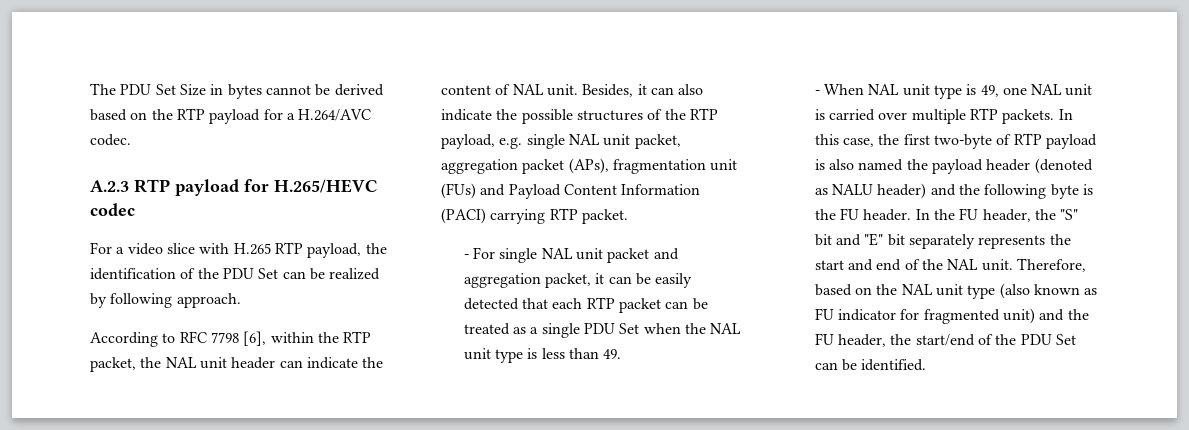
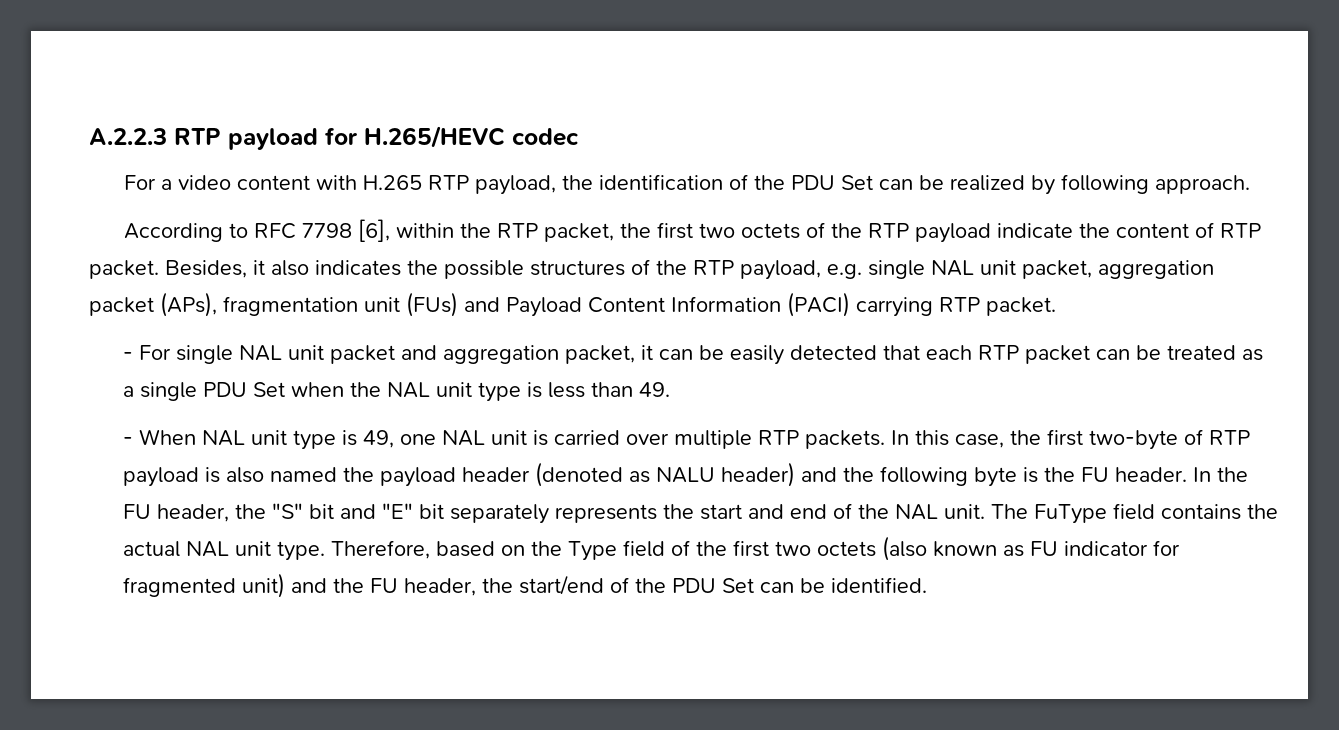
- The PDU Set Size in bytes cannot be derived based on the RTP payload for a H.264/AVC codec.
- A.2.3 RTP payload for H.265/HEVC codec
+ A.2.2.3 RTP payload for H.265/HEVC codec
- For a video slice with H.265 RTP payload, the identification of the PDU Set can be realized by following approach.
+ For a video content with H.265 RTP payload, the identification of the PDU Set can be realized by following approach.
- According to RFC 7798 [6], within the RTP packet, the NAL unit header can indicate the content of NAL unit. Besides, it can also indicate the possible structures of the RTP payload, e.g. single NAL unit packet, aggregation packet (APs), fragmentation unit (FUs) and Payload Content Information (PACI) carrying RTP packet.
+ According to RFC 7798 [6], within the RTP packet, the first two octets of the RTP payload indicate the content of RTP packet. Besides, it also indicates the possible structures of the RTP payload, e.g. single NAL unit packet, aggregation packet (APs), fragmentation unit (FUs) and Payload Content Information (PACI) carrying RTP packet.
- Therefore, based on the NAL unit type (also known as FU indicator for fragmented unit) and the FU header, the start/end of the PDU Set can be identified.
+ The FuType field contains the actual NAL unit type. Therefore, based on the Type field of the first two octets (also known as FU indicator for fragmented unit) and the FU header, the start/end of the PDU Set can be identified.

